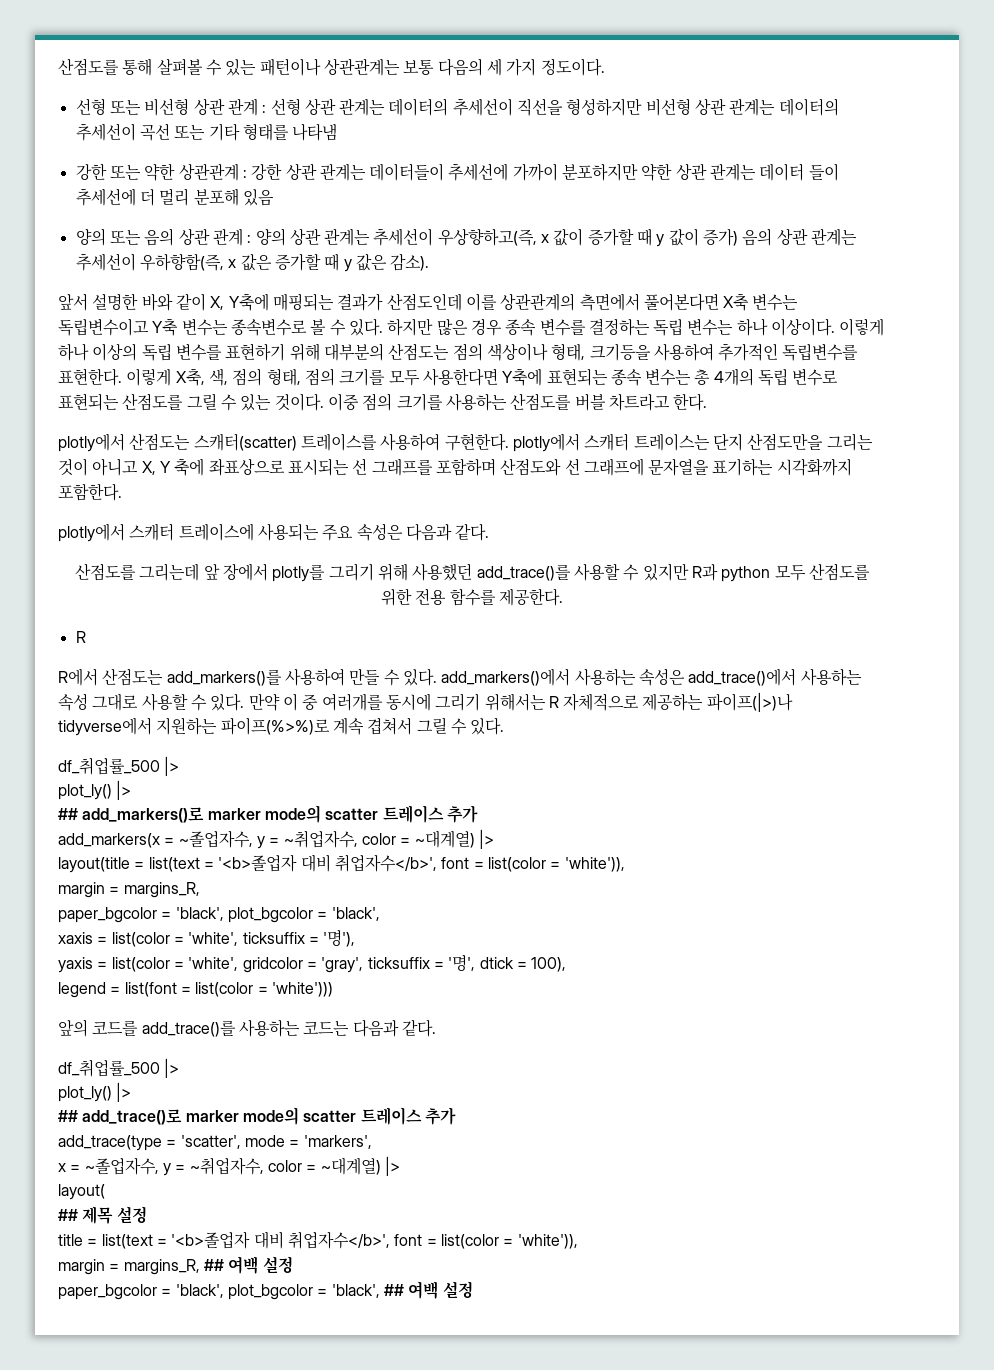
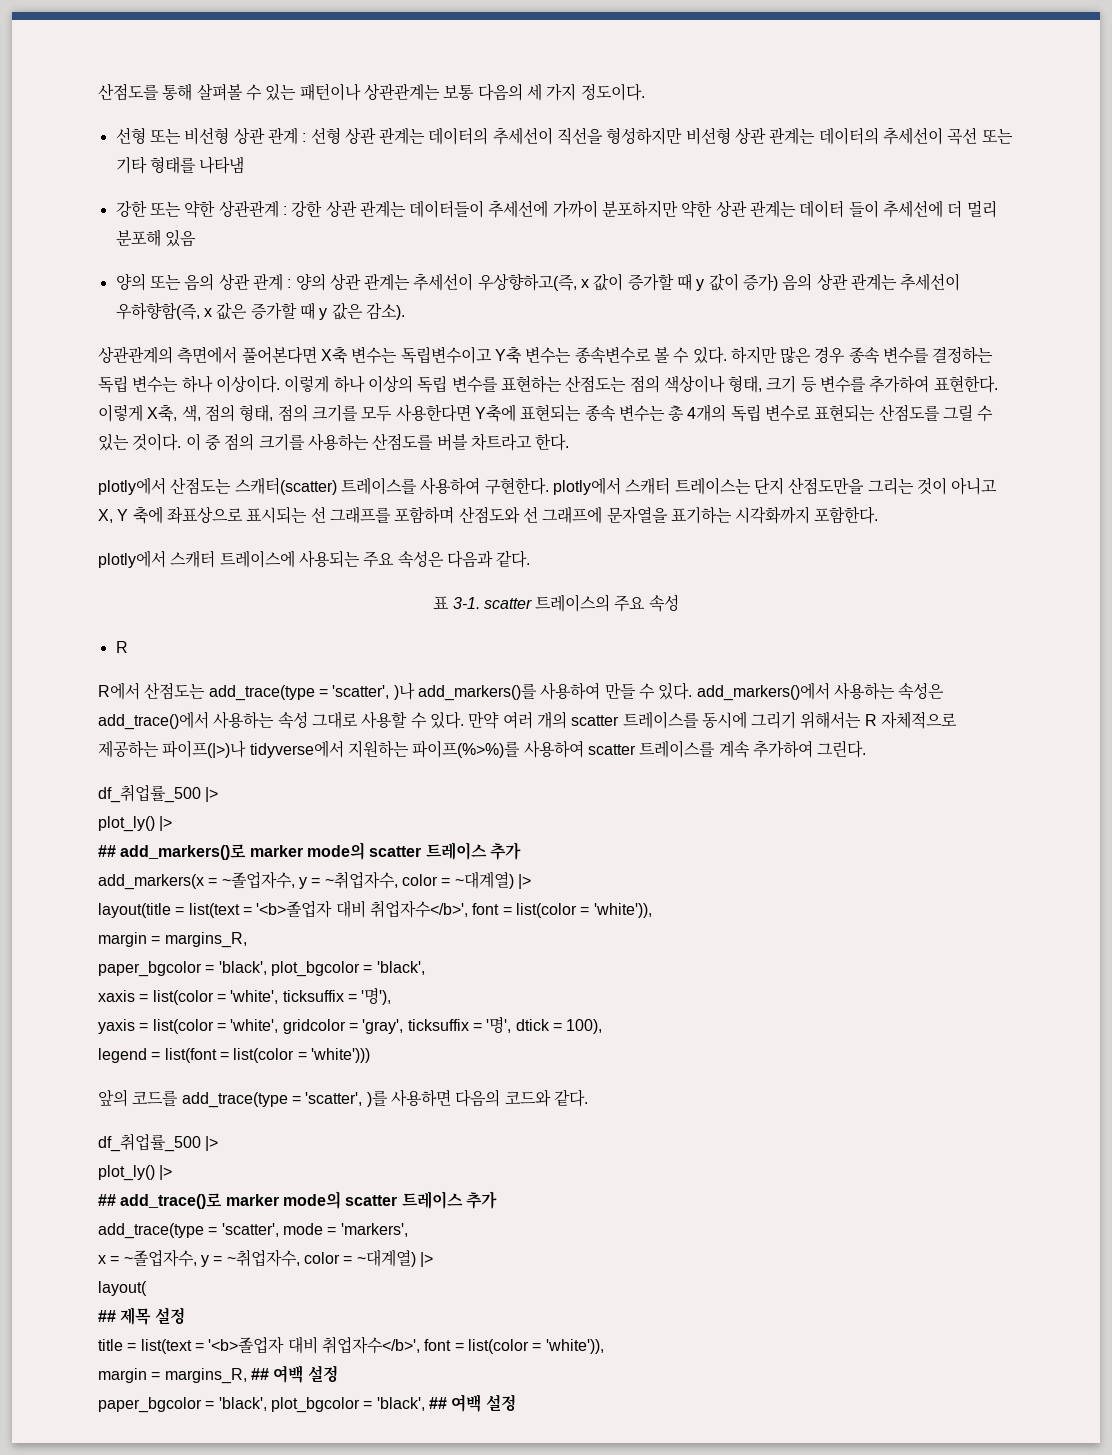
- 앞서 설명한 바와 같이 X, Y축에 매핑되는 결과가 산점도인데 이를 상관관계의 측면에서 풀어본다면 X축 변수는 독립변수이고 Y축 변수는 종속변수로 볼 수 있다.
+ 상관관계의 측면에서 풀어본다면 X축 변수는 독립변수이고 Y축 변수는 종속변수로 볼 수 있다.
- 이렇게 하나 이상의 독립 변수를 표현하기 위해 대부분의 산점도는 점의 색상이나 형태, 크기등을 사용하여 추가적인 독립변수를 표현한다.
+ 이렇게 하나 이상의 독립 변수를 표현하는 산점도는 점의 색상이나 형태, 크기 등 변수를 추가하여 표현한다.
- 이중 점의 크기를 사용하는 산점도를 버블 차트라고 한다.
+ 이 중 점의 크기를 사용하는 산점도를 버블 차트라고 한다.
- 산점도를 그리는데 앞 장에서 plotly를 그리기 위해 사용했던 add_trace()를 사용할 수 있지만 R과 python 모두 산점도를 위한 전용 함수를 제공한다.
+ 표 3-1. scatter 트레이스의 주요 속성
- R에서 산점도는 add_markers()를 사용하여 만들 수 있다. add_markers()에서 사용하는 속성은 add_trace()에서 사용하는 속성 그대로 사용할 수 있다.
+ R에서 산점도는 add_trace(type = 'scatter', )나 add_markers()를 사용하여 만들 수 있다. add_markers()에서 사용하는 속성은 add_trace()에서 사용하는 속성 그대로 사용할 수 있다.
- 만약 이 중 여러개를 동시에 그리기 위해서는 R 자체적으로 제공하는 파이프(|>)나 tidyverse에서 지원하는 파이프(%>%)로 계속 겹쳐서 그릴 수 있다.
+ 만약 여러 개의 scatter 트레이스를 동시에 그리기 위해서는 R 자체적으로 제공하는 파이프(|>)나 tidyverse에서 지원하는 파이프(%>%)를 사용하여 scatter 트레이스를 계속 추가하여 그린다.
- 앞의 코드를 add_trace()를 사용하는 코드는 다음과 같다.
+ 앞의 코드를 add_trace(type = 'scatter', )를 사용하면 다음의 코드와 같다.

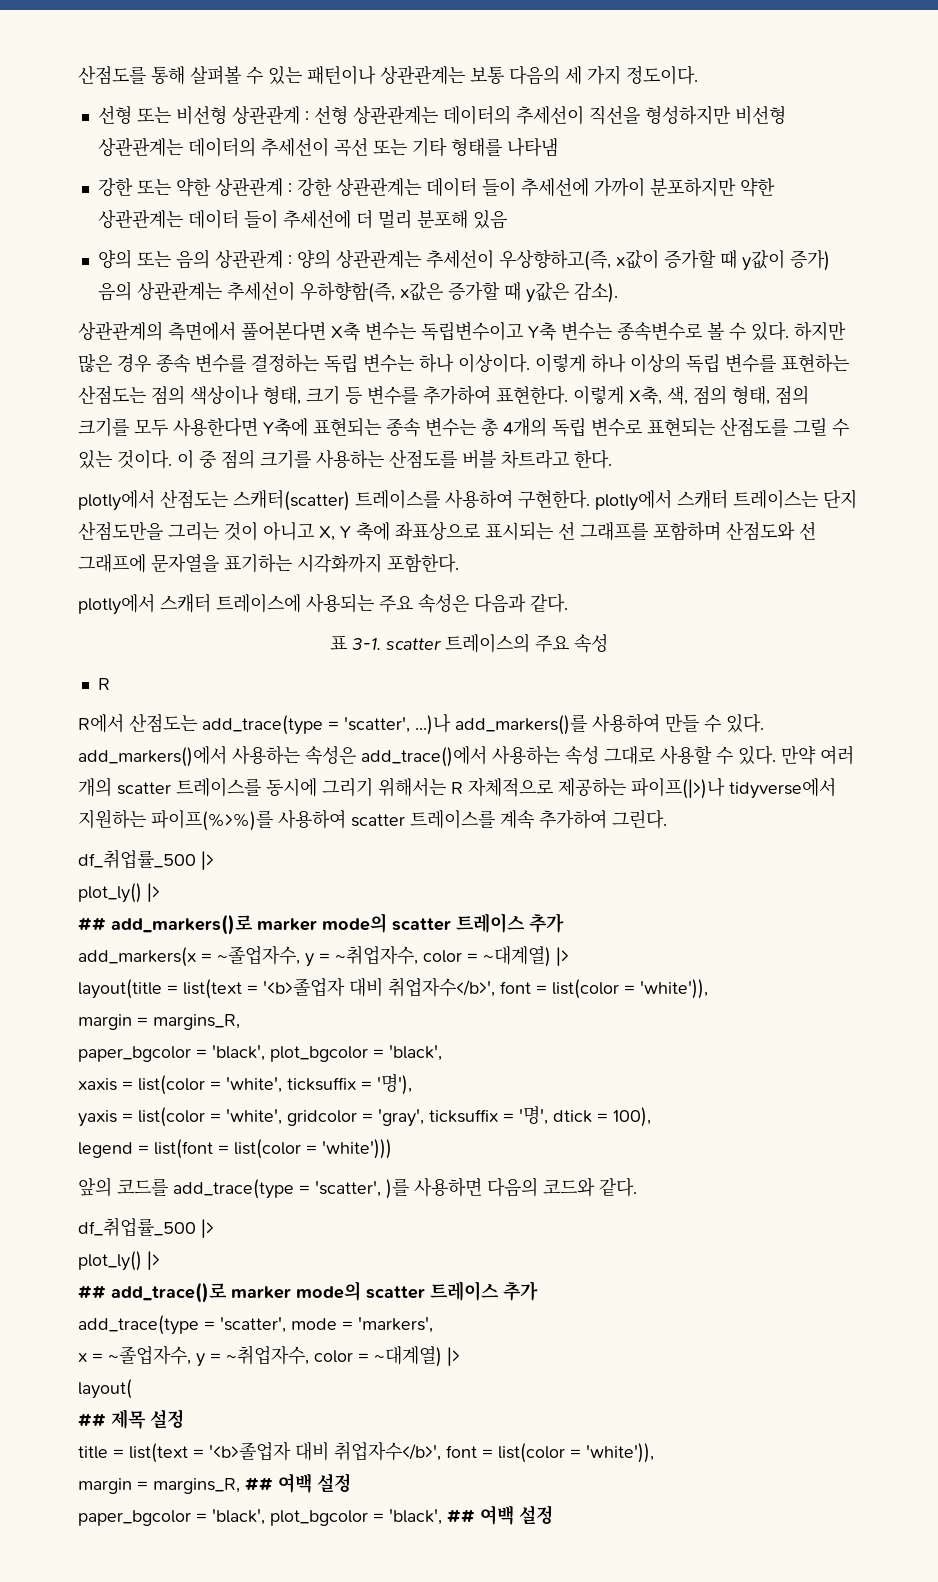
- 선형 또는 비선형 상관 관계 : 선형 상관 관계는 데이터의 추세선이 직선을 형성하지만 비선형 상관 관계는 데이터의 추세선이 곡선 또는 기타 형태를 나타냄
+ 선형 또는 비선형 상관관계 : 선형 상관관계는 데이터의 추세선이 직선을 형성하지만 비선형 상관관계는 데이터의 추세선이 곡선 또는 기타 형태를 나타냄
- 강한 또는 약한 상관관계 : 강한 상관 관계는 데이터들이 추세선에 가까이 분포하지만 약한 상관 관계는 데이터 들이 추세선에 더 멀리 분포해 있음
+ 강한 또는 약한 상관관계 : 강한 상관관계는 데이터 들이 추세선에 가까이 분포하지만 약한 상관관계는 데이터 들이 추세선에 더 멀리 분포해 있음
- 양의 또는 음의 상관 관계 : 양의 상관 관계는 추세선이 우상향하고(즉, x 값이 증가할 때 y 값이 증가) 음의 상관 관계는 추세선이 우하향함(즉, x 값은 증가할 때 y 값은 감소).
+ 양의 또는 음의 상관관계 : 양의 상관관계는 추세선이 우상향하고(즉, x값이 증가할 때 y값이 증가) 음의 상관관계는 추세선이 우하향함(즉, x값은 증가할 때 y값은 감소).
- R에서 산점도는 add_trace(type = 'scatter', )나 add_markers()를 사용하여 만들 수 있다. add_markers()에서 사용하는 속성은 add_trace()에서 사용하는 속성 그대로 사용할 수 있다.
+ R에서 산점도는 add_trace(type = 'scatter', ...)나 add_markers()를 사용하여 만들 수 있다. add_markers()에서 사용하는 속성은 add_trace()에서 사용하는 속성 그대로 사용할 수 있다.

